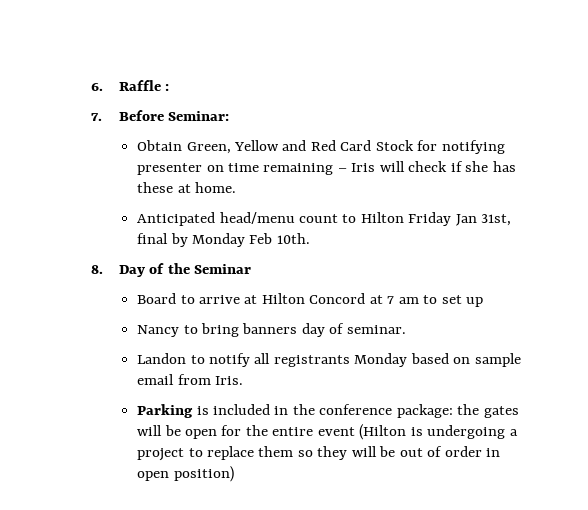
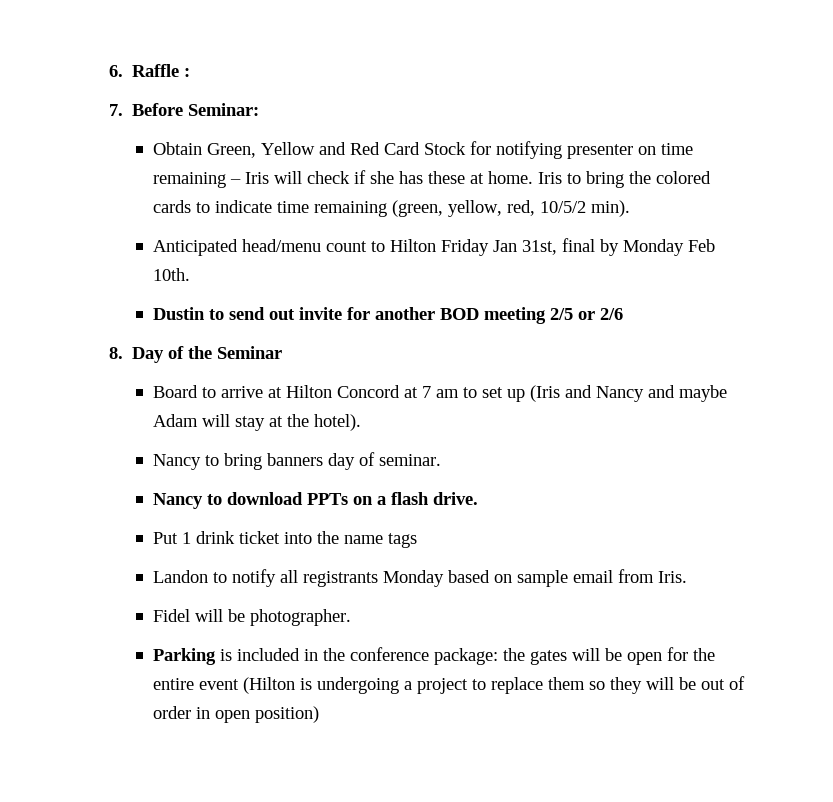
+ Iris to bring the colored cards to indicate time remaining (green, yellow, red, 10/5/2 min).
+ Dustin to send out invite for another BOD meeting 2/5 or 2/6
- Board to arrive at Hilton Concord at 7 am to set up
+ Board to arrive at Hilton Concord at 7 am to set up (Iris and Nancy and maybe Adam will stay at the hotel).
+ Nancy to download PPTs on a flash drive.
+ Put 1 drink ticket into the name tags
+ Fidel will be photographer.

